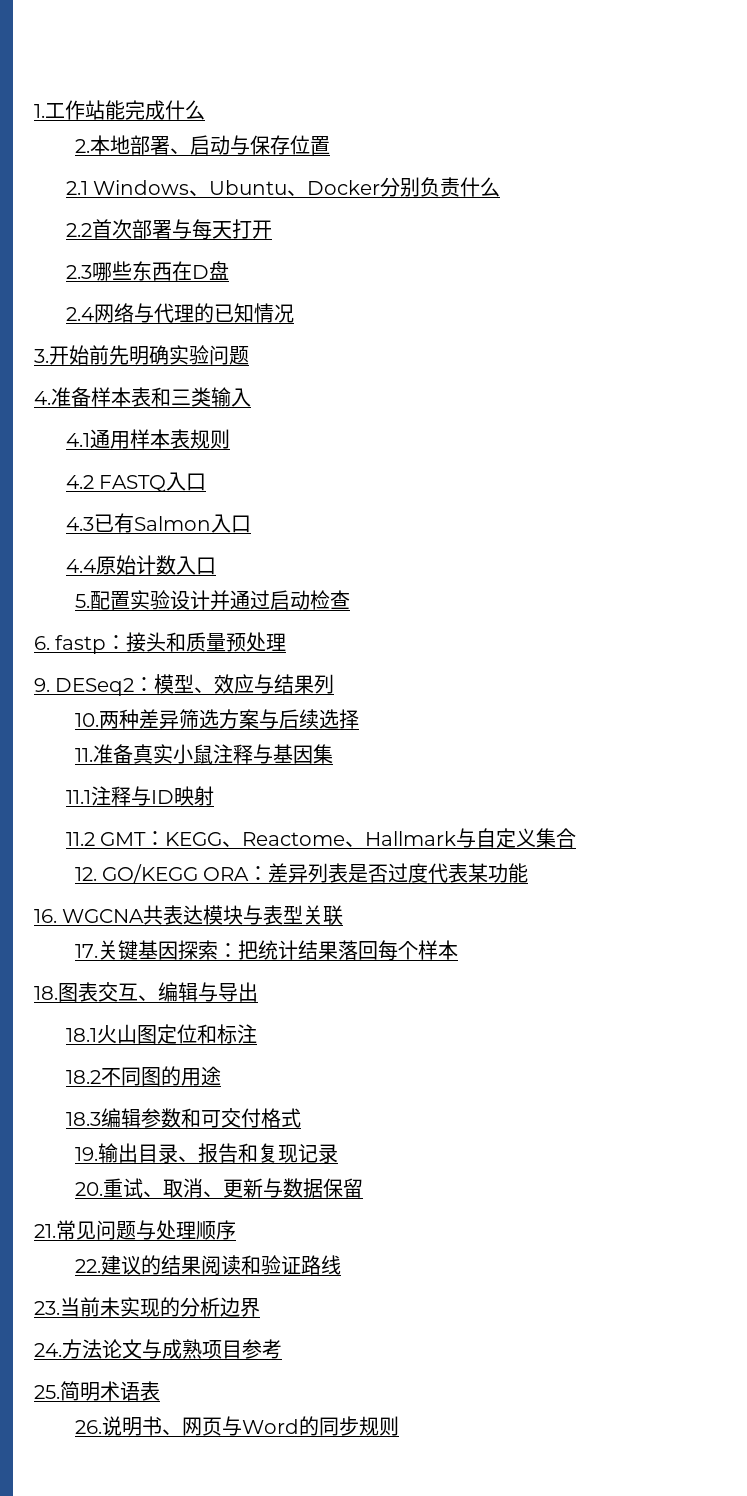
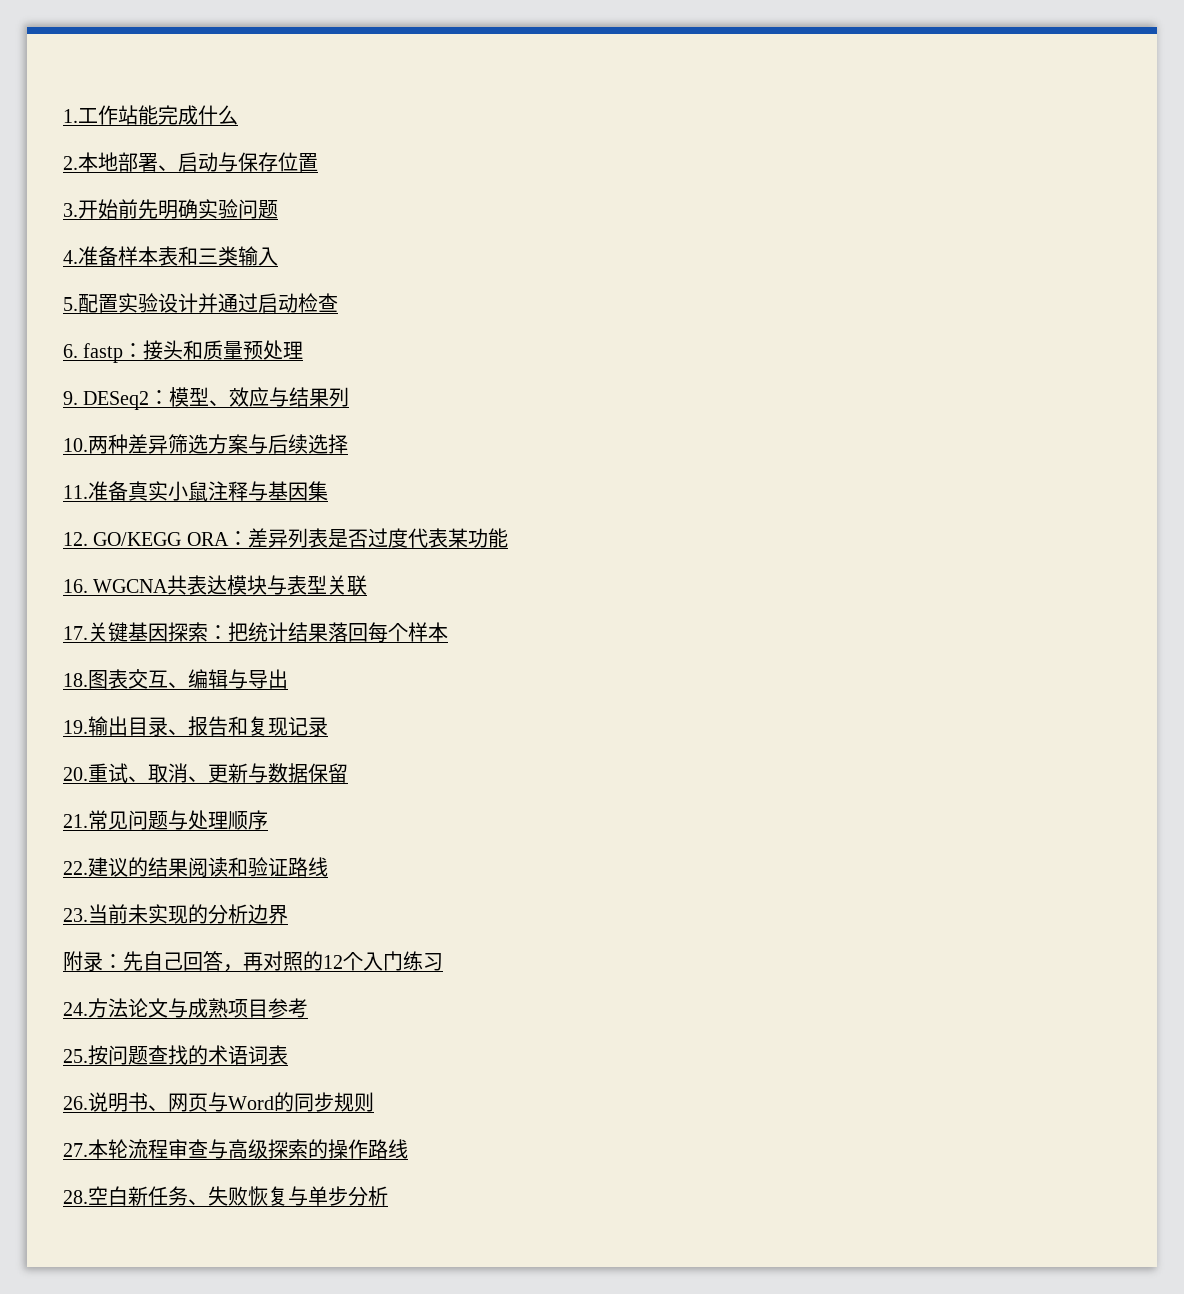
- 2.1 Windows、Ubuntu、Docker分别负责什么
- 2.2首次部署与每天打开
- 2.3哪些东西在D盘
- 2.4网络与代理的已知情况
- 4.1通用样本表规则
- 4.2 FASTQ入口
- 4.3已有Salmon入口
- 4.4原始计数入口
- 11.1注释与ID映射
- 11.2 GMT：KEGG、Reactome、Hallmark与自定义集合
- 18.1火山图定位和标注
- 18.2不同图的用途
- 18.3编辑参数和可交付格式
+ 附录：先自己回答，再对照的12个入门练习
- 25.简明术语表
+ 25.按问题查找的术语词表
+ 27.本轮流程审查与高级探索的操作路线
+ 28.空白新任务、失败恢复与单步分析

